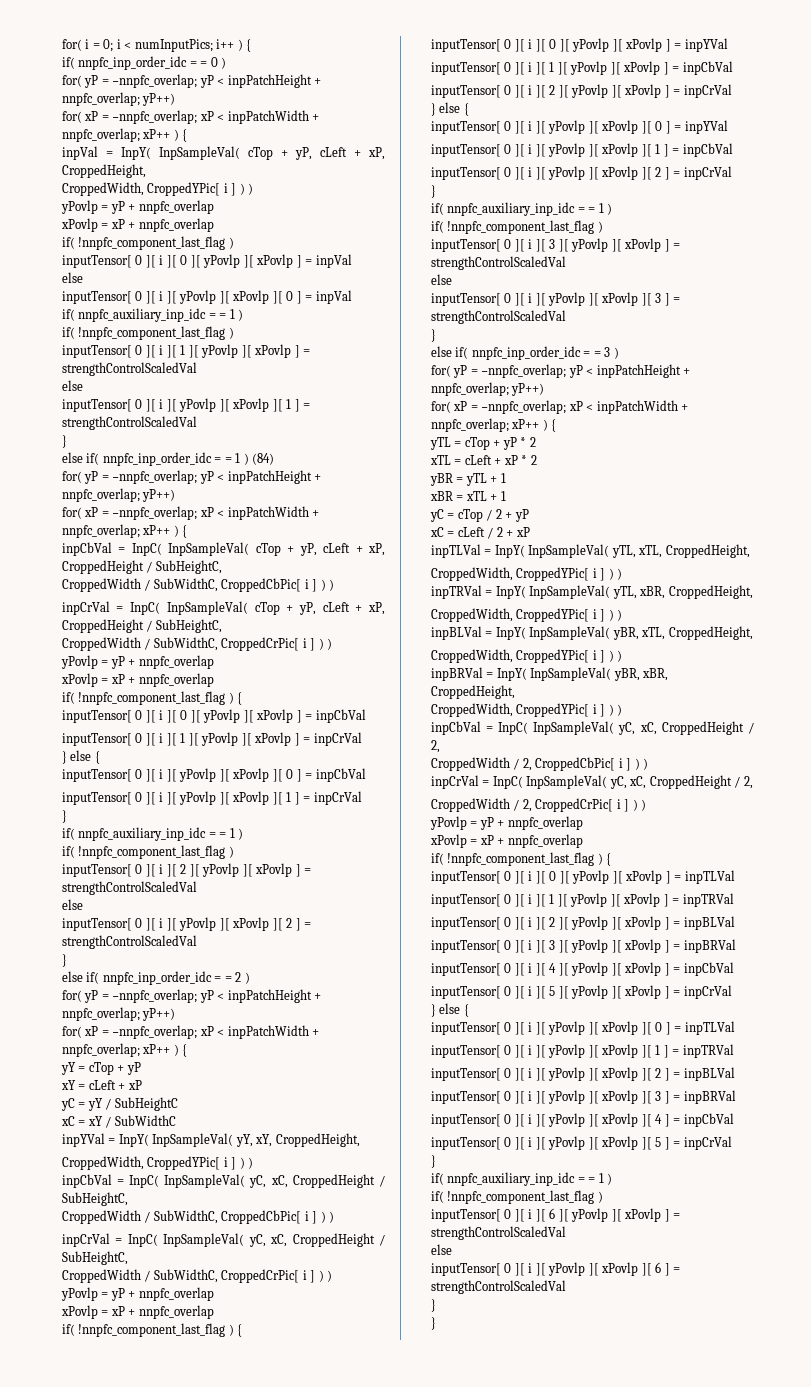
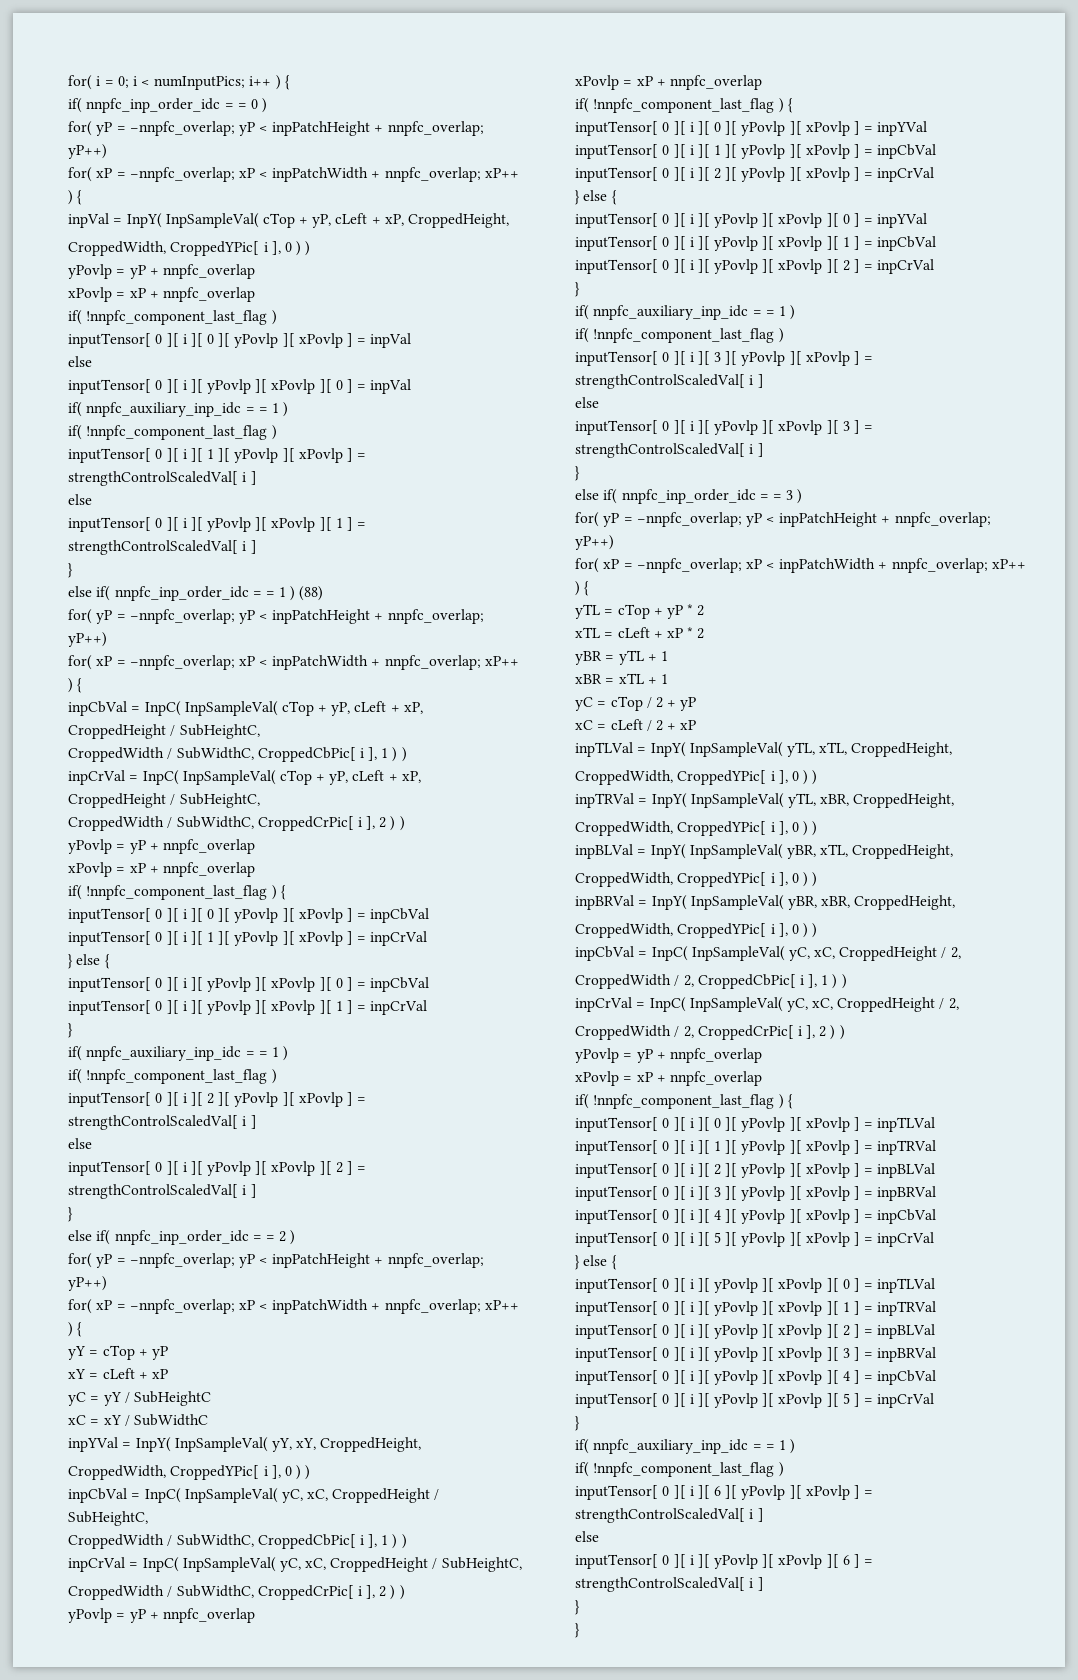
  inpVal = InpY( InpSampleVal( cTop + yP, cLeft + xP, CroppedHeight,
- CroppedWidth, CroppedYPic[ i ] ) )
+ CroppedWidth, CroppedYPic[ i ], 0 ) )
- inputTensor[ 0 ][ i ][ 1 ][ yPovlp ][ xPovlp ] = strengthControlScaledVal
+ inputTensor[ 0 ][ i ][ 1 ][ yPovlp ][ xPovlp ] = strengthControlScaledVal[ i ]
- inputTensor[ 0 ][ i ][ yPovlp ][ xPovlp ][ 1 ] = strengthControlScaledVal
+ inputTensor[ 0 ][ i ][ yPovlp ][ xPovlp ][ 1 ] = strengthControlScaledVal[ i ]
- else if( nnpfc_inp_order_idc = = 1 ) (84)
+ else if( nnpfc_inp_order_idc = = 1 ) (88)
  inpCbVal = InpC( InpSampleVal( cTop + yP, cLeft + xP, CroppedHeight / SubHeightC,
- CroppedWidth / SubWidthC, CroppedCbPic[ i ] ) )
+ CroppedWidth / SubWidthC, CroppedCbPic[ i ], 1 ) )
  inpCrVal = InpC( InpSampleVal( cTop + yP, cLeft + xP, CroppedHeight / SubHeightC,
- CroppedWidth / SubWidthC, CroppedCrPic[ i ] ) )
+ CroppedWidth / SubWidthC, CroppedCrPic[ i ], 2 ) )
- inputTensor[ 0 ][ i ][ 2 ][ yPovlp ][ xPovlp ] = strengthControlScaledVal
+ inputTensor[ 0 ][ i ][ 2 ][ yPovlp ][ xPovlp ] = strengthControlScaledVal[ i ]
- inputTensor[ 0 ][ i ][ yPovlp ][ xPovlp ][ 2 ] = strengthControlScaledVal
+ inputTensor[ 0 ][ i ][ yPovlp ][ xPovlp ][ 2 ] = strengthControlScaledVal[ i ]
  inpYVal = InpY( InpSampleVal( yY, xY, CroppedHeight,
- CroppedWidth, CroppedYPic[ i ] ) )
+ CroppedWidth, CroppedYPic[ i ], 0 ) )
  inpCbVal = InpC( InpSampleVal( yC, xC, CroppedHeight / SubHeightC,
- CroppedWidth / SubWidthC, CroppedCbPic[ i ] ) )
+ CroppedWidth / SubWidthC, CroppedCbPic[ i ], 1 ) )
  inpCrVal = InpC( InpSampleVal( yC, xC, CroppedHeight / SubHeightC,
- CroppedWidth / SubWidthC, CroppedCrPic[ i ] ) )
+ CroppedWidth / SubWidthC, CroppedCrPic[ i ], 2 ) )
- inputTensor[ 0 ][ i ][ 3 ][ yPovlp ][ xPovlp ] = strengthControlScaledVal
+ inputTensor[ 0 ][ i ][ 3 ][ yPovlp ][ xPovlp ] = strengthControlScaledVal[ i ]
- inputTensor[ 0 ][ i ][ yPovlp ][ xPovlp ][ 3 ] = strengthControlScaledVal
+ inputTensor[ 0 ][ i ][ yPovlp ][ xPovlp ][ 3 ] = strengthControlScaledVal[ i ]
  inpTLVal = InpY( InpSampleVal( yTL, xTL, CroppedHeight,
- CroppedWidth, CroppedYPic[ i ] ) )
+ CroppedWidth, CroppedYPic[ i ], 0 ) )
  inpTRVal = InpY( InpSampleVal( yTL, xBR, CroppedHeight,
- CroppedWidth, CroppedYPic[ i ] ) )
+ CroppedWidth, CroppedYPic[ i ], 0 ) )
  inpBLVal = InpY( InpSampleVal( yBR, xTL, CroppedHeight,
- CroppedWidth, CroppedYPic[ i ] ) )
+ CroppedWidth, CroppedYPic[ i ], 0 ) )
  inpBRVal = InpY( InpSampleVal( yBR, xBR, CroppedHeight,
- CroppedWidth, CroppedYPic[ i ] ) )
+ CroppedWidth, CroppedYPic[ i ], 0 ) )
- CroppedWidth / 2, CroppedCbPic[ i ] ) )
+ CroppedWidth / 2, CroppedCbPic[ i ], 1 ) )
- CroppedWidth / 2, CroppedCrPic[ i ] ) )
+ CroppedWidth / 2, CroppedCrPic[ i ], 2 ) )
- inputTensor[ 0 ][ i ][ 6 ][ yPovlp ][ xPovlp ] = strengthControlScaledVal
+ inputTensor[ 0 ][ i ][ 6 ][ yPovlp ][ xPovlp ] = strengthControlScaledVal[ i ]
- inputTensor[ 0 ][ i ][ yPovlp ][ xPovlp ][ 6 ] = strengthControlScaledVal
+ inputTensor[ 0 ][ i ][ yPovlp ][ xPovlp ][ 6 ] = strengthControlScaledVal[ i ]

